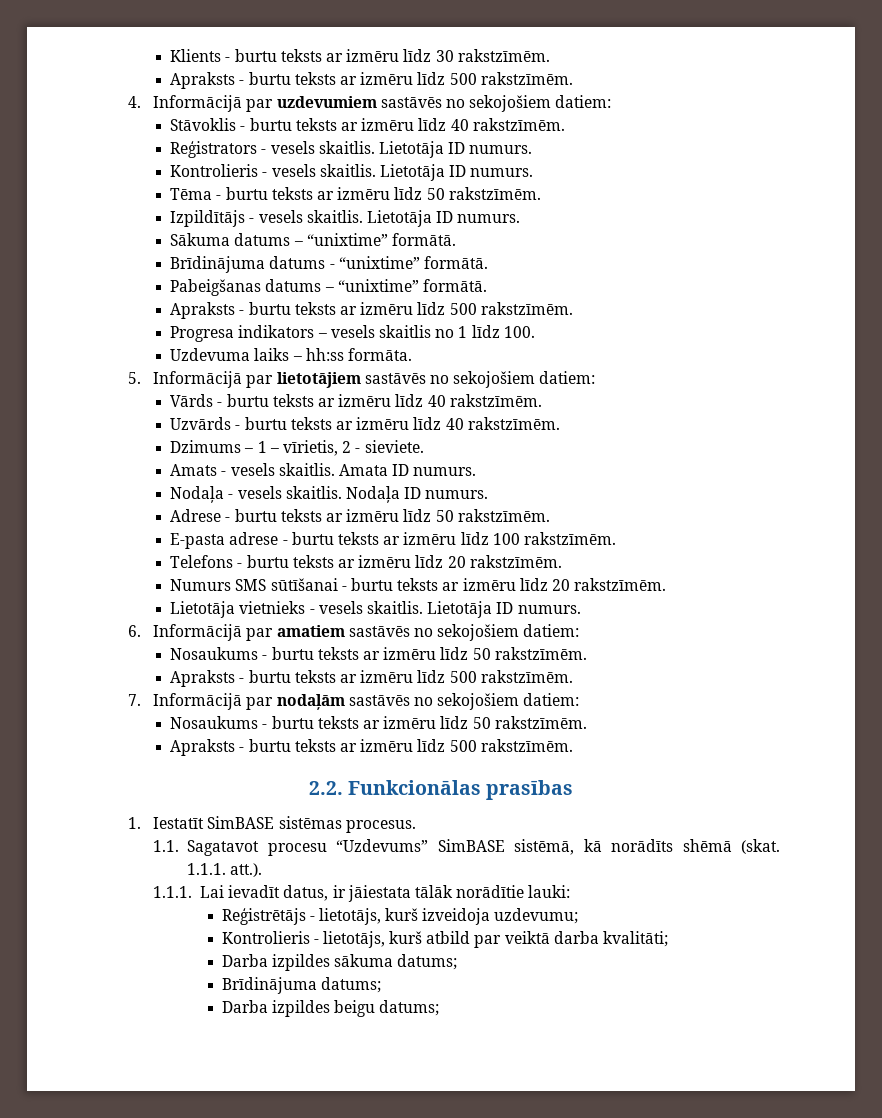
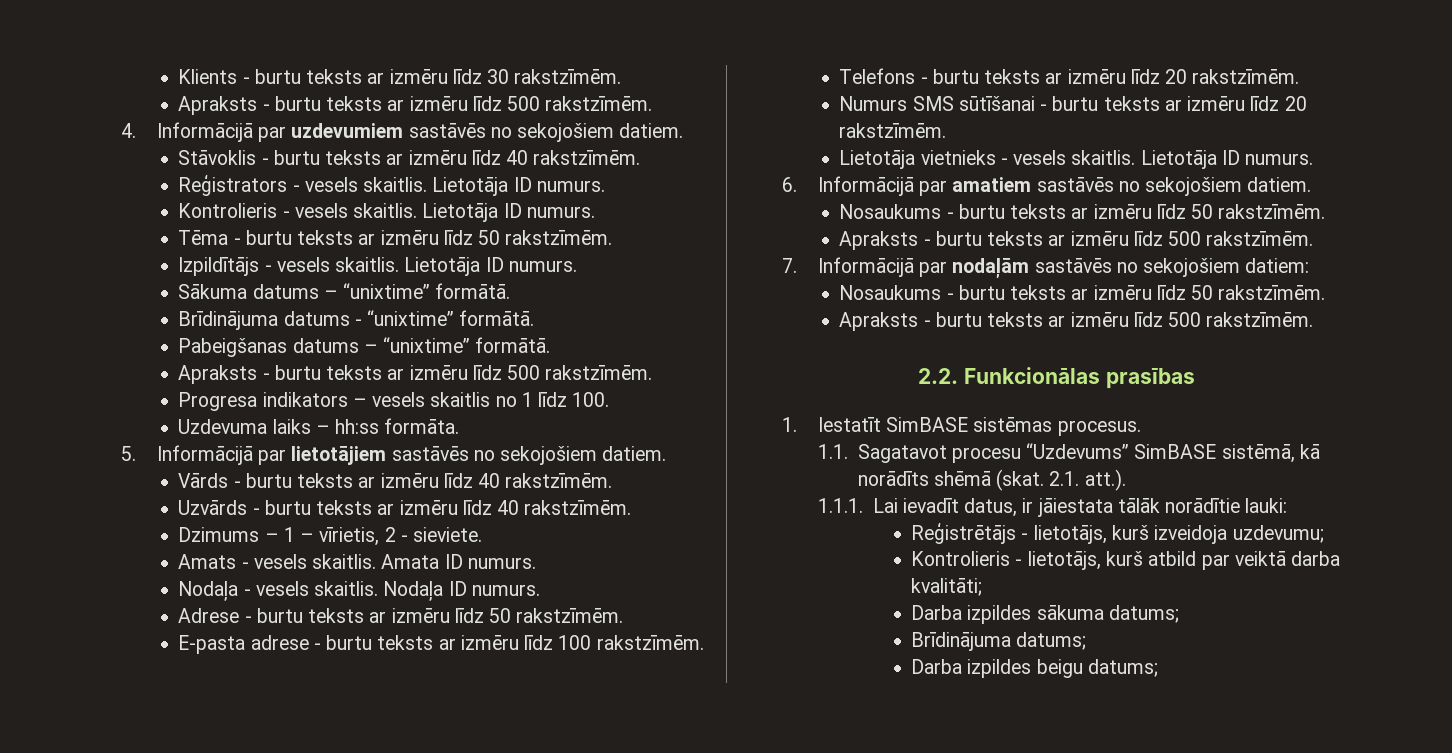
- 4. Informācijā par uzdevumiem sastāvēs no sekojošiem datiem:
+ 4. Informācijā par uzdevumiem sastāvēs no sekojošiem datiem.
- 5. Informācijā par lietotājiem sastāvēs no sekojošiem datiem:
+ 5. Informācijā par lietotājiem sastāvēs no sekojošiem datiem.
- 6. Informācijā par amatiem sastāvēs no sekojošiem datiem:
+ 6. Informācijā par amatiem sastāvēs no sekojošiem datiem.
- 1.1.1. att.).
+ 2.1. att.).

